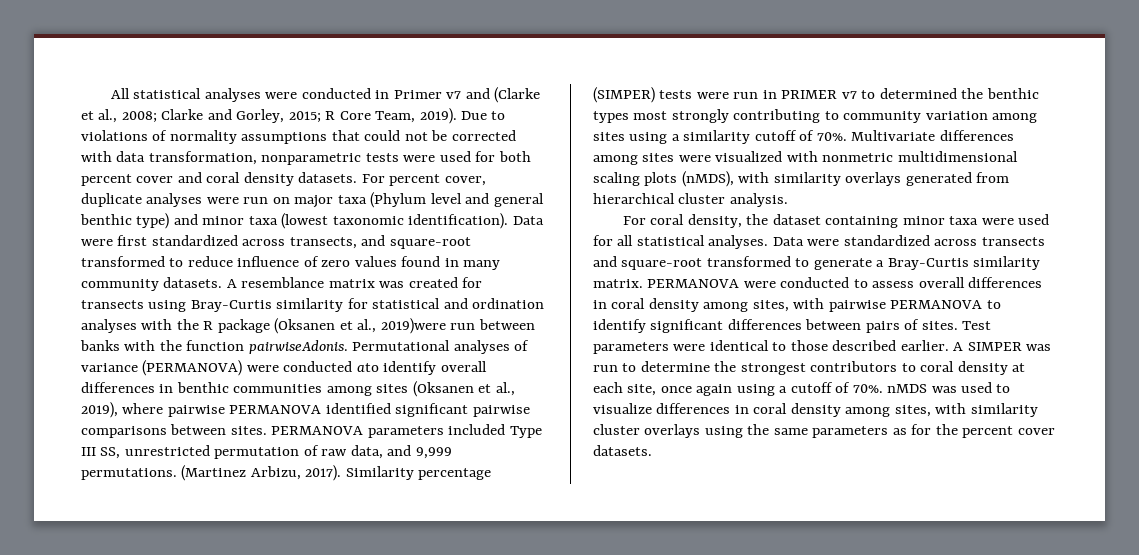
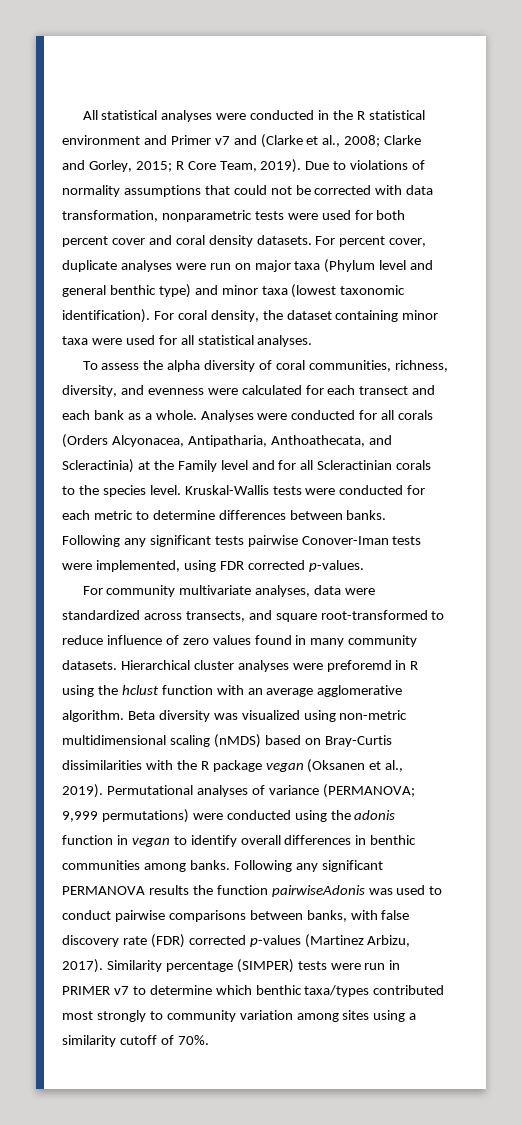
- All statistical analyses were conducted in Primer v7 and (Clarke et al., 2008; Clarke and Gorley, 2015; R Core Team, 2019).
+ All statistical analyses were conducted in the R statistical environment and Primer v7 and (Clarke et al., 2008; Clarke and Gorley, 2015; R Core Team, 2019).
- For percent cover, duplicate analyses were run on major taxa (Phylum level and general benthic type) and minor taxa (lowest taxonomic identification). Data were first standardized across transects, and square-root transformed to reduce influence of zero values found in many community datasets. A resemblance matrix was created for transects using Bray-Curtis similarity for statistical and ordination analyses with the R package (Oksanen et al., 2019)were run between banks with the function pairwiseAdonis. Permutational analyses of variance (PERMANOVA) were conducted ato identify overall differences in benthic communities among sites (Oksanen et al., 2019), where pairwise PERMANOVA identified significant pairwise comparisons between sites. PERMANOVA parameters included Type III SS, unrestricted permutation of raw data, and 9,999 permutations. (Martinez Arbizu, 2017). Similarity percentage (SIMPER) tests were run in PRIMER v7 to determined the benthic types most strongly contributing to community variation among sites using a similarity cutoff of 70%. Multivariate differences among sites were visualized with nonmetric multidimensional scaling plots (nMDS), with similarity overlays generated from hierarchical cluster analysis.
- For coral density, the dataset containing minor taxa were used for all statistical analyses. Data were standardized across transects and square-root transformed to generate a Bray-Curtis similarity matrix. PERMANOVA were conducted to assess overall differences in coral density among sites, with pairwise PERMANOVA to identify significant differences between pairs of sites. Test parameters were identical to those described earlier. A SIMPER was run to determine the strongest contributors to coral density at each site, once again using a cutoff of 70%. nMDS was used to visualize differences in coral density among sites, with similarity cluster overlays using the same parameters as for the percent cover datasets.
+ For percent cover, duplicate analyses were run on major taxa (Phylum level and general benthic type) and minor taxa (lowest taxonomic identification). For coral density, the dataset containing minor taxa were used for all statistical analyses.
+ To assess the alpha diversity of coral communities, richness, diversity, and evenness were calculated for each transect and each bank as a whole. Analyses were conducted for all corals (Orders Alcyonacea, Antipatharia, Anthoathecata, and Scleractinia) at the Family level and for all Scleractinian corals to the species level. Kruskal-Wallis tests were conducted for each metric to determine differences between banks. Following any significant tests pairwise Conover-Iman tests were implemented, using FDR corrected p-values.
+ For community multivariate analyses, data were standardized across transects, and square root-transformed to reduce influence of zero values found in many community datasets. Hierarchical cluster analyses were preforemd in R using the hclust function with an average agglomerative algorithm. Beta diversity was visualized using non-metric multidimensional scaling (nMDS) based on Bray-Curtis dissimilarities with the R package vegan (Oksanen et al., 2019). Permutational analyses of variance (PERMANOVA; 9,999 permutations) were conducted using the adonis function in vegan to identify overall differences in benthic communities among banks. Following any significant PERMANOVA results the function pairwiseAdonis was used to conduct pairwise comparisons between banks, with false discovery rate (FDR) corrected p-values (Martinez Arbizu, 2017). Similarity percentage (SIMPER) tests were run in PRIMER v7 to determine which benthic taxa/types contributed most strongly to community variation among sites using a similarity cutoff of 70%.

